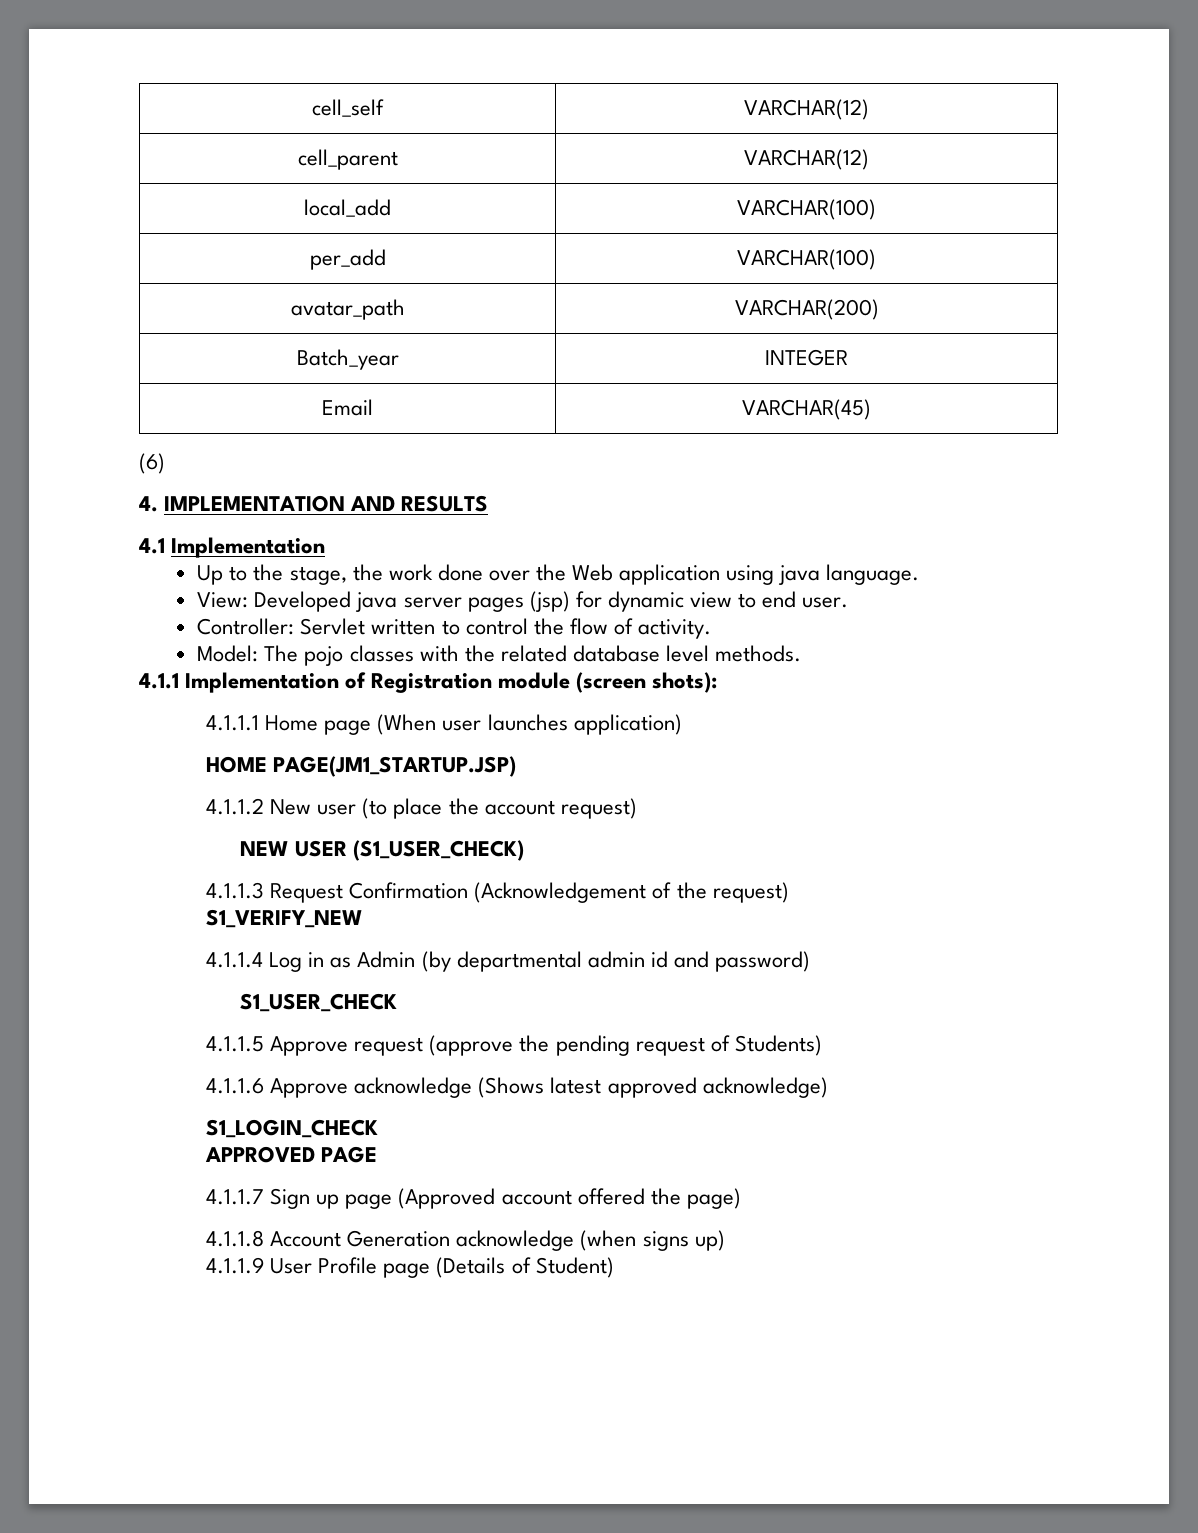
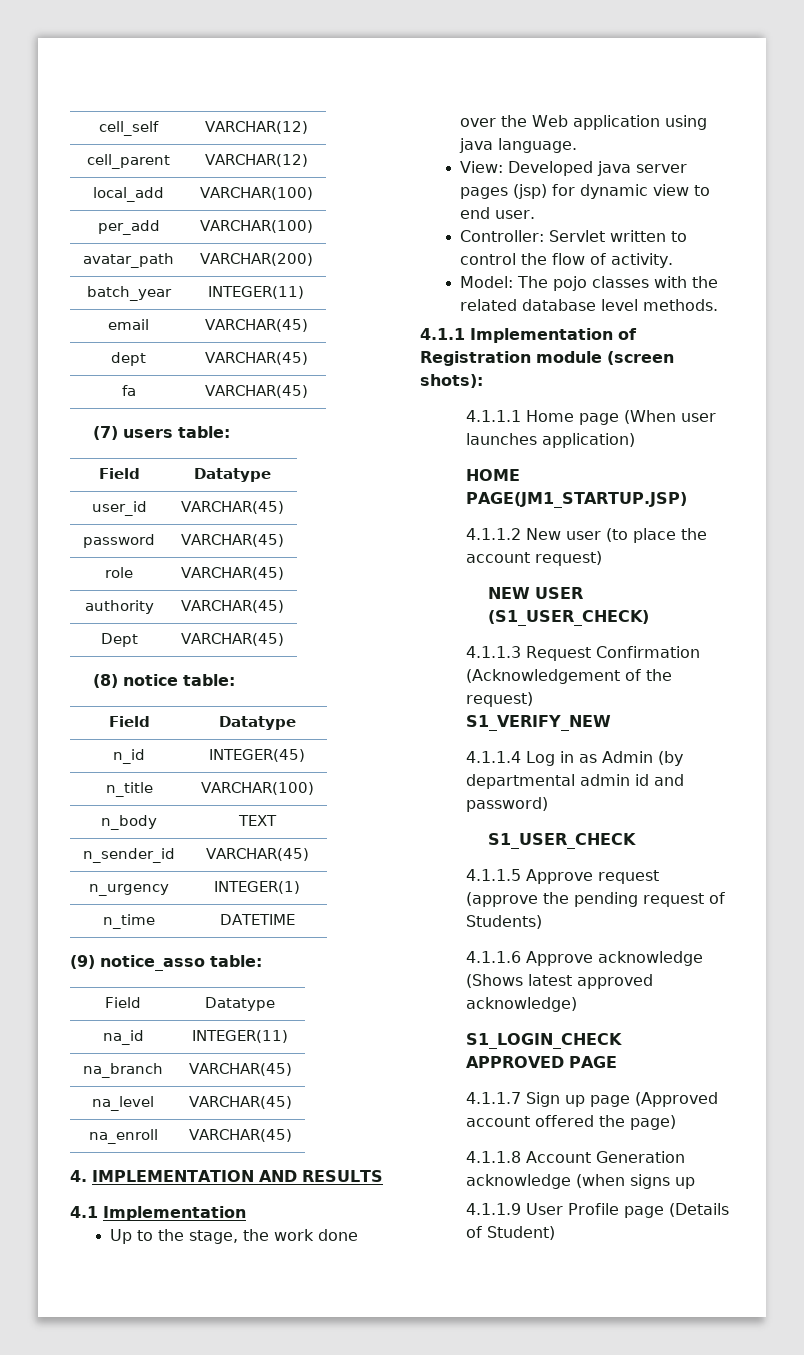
- Batch_year | INTEGER
- Email | VARCHAR(45)
- (6)
+ batch_year | INTEGER(11)
+ email | VARCHAR(45)
+ dept | VARCHAR(45)
+ fa | VARCHAR(45)
+ (7) users table:
+ Field | Datatype
+ user_id | VARCHAR(45)
+ password | VARCHAR(45)
+ role | VARCHAR(45)
+ authority | VARCHAR(45)
+ Dept | VARCHAR(45)
+ (8) notice table:
+ Field | Datatype
+ n_id | INTEGER(45)
+ n_title | VARCHAR(100)
+ n_body | TEXT
+ n_sender_id | VARCHAR(45)
+ n_urgency | INTEGER(1)
+ n_time | DATETIME
+ (9) notice_asso table:
+ Field | Datatype
+ na_id | INTEGER(11)
+ na_branch | VARCHAR(45)
+ na_level | VARCHAR(45)
+ na_enroll | VARCHAR(45)
- 4.1.1.8 Account Generation acknowledge (when signs up)
+ 4.1.1.8 Account Generation acknowledge (when signs up

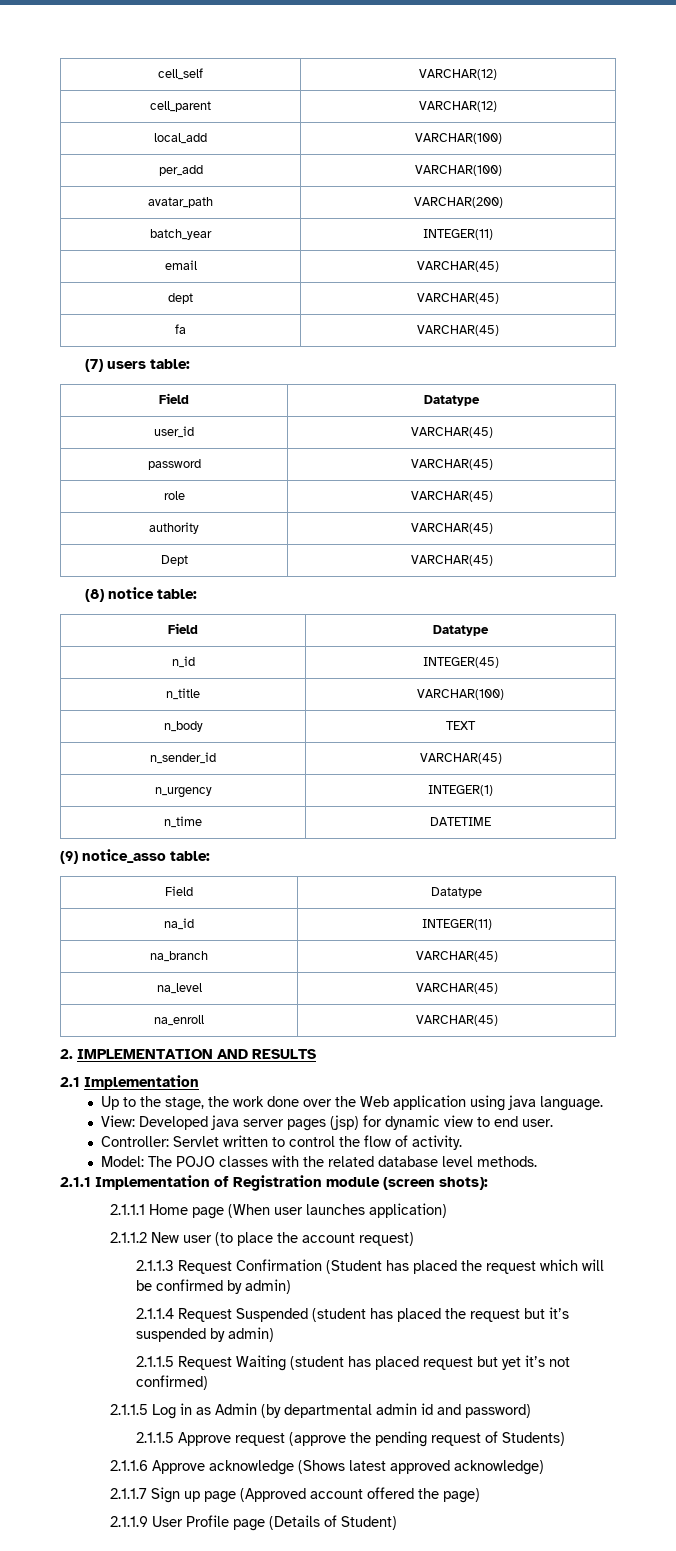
- 4. IMPLEMENTATION AND RESULTS
+ 2. IMPLEMENTATION AND RESULTS
- 4.1 Implementation
+ 2.1 Implementation
- Model: The pojo classes with the related database level methods.
+ Model: The POJO classes with the related database level methods.
- 4.1.1 Implementation of Registration module (screen shots):
+ 2.1.1 Implementation of Registration module (screen shots):
- 4.1.1.1 Home page (When user launches application)
+ 2.1.1.1 Home page (When user launches application)
- HOME PAGE(JM1_STARTUP.JSP)
- 4.1.1.2 New user (to place the account request)
+ 2.1.1.2 New user (to place the account request)
- NEW USER (S1_USER_CHECK)
- 4.1.1.3 Request Confirmation (Acknowledgement of the request)
- S1_VERIFY_NEW
- 4.1.1.4 Log in as Admin (by departmental admin id and password)
+ 2.1.1.3 Request Confirmation (Student has placed the request which will be confirmed by admin)
+ 2.1.1.4 Request Suspended (student has placed the request but it’s suspended by admin)
+ 2.1.1.5 Request Waiting (student has placed request but yet it’s not confirmed)
+ 2.1.1.5 Log in as Admin (by departmental admin id and password)
- S1_USER_CHECK
- 4.1.1.5 Approve request (approve the pending request of Students)
+ 2.1.1.5 Approve request (approve the pending request of Students)
- 4.1.1.6 Approve acknowledge (Shows latest approved acknowledge)
+ 2.1.1.6 Approve acknowledge (Shows latest approved acknowledge)
- S1_LOGIN_CHECK
- APPROVED PAGE
- 4.1.1.7 Sign up page (Approved account offered the page)
+ 2.1.1.7 Sign up page (Approved account offered the page)
- 4.1.1.8 Account Generation acknowledge (when signs up
- 4.1.1.9 User Profile page (Details of Student)
+ 2.1.1.9 User Profile page (Details of Student)

